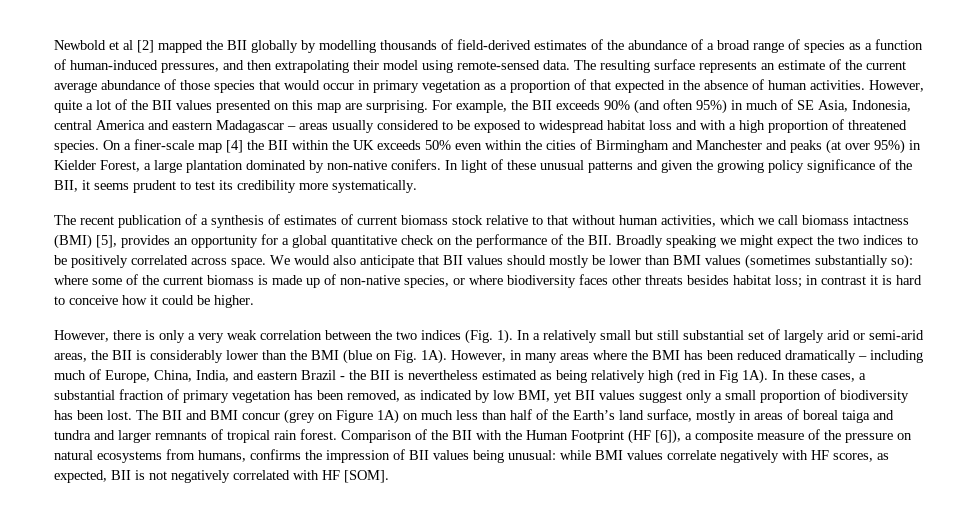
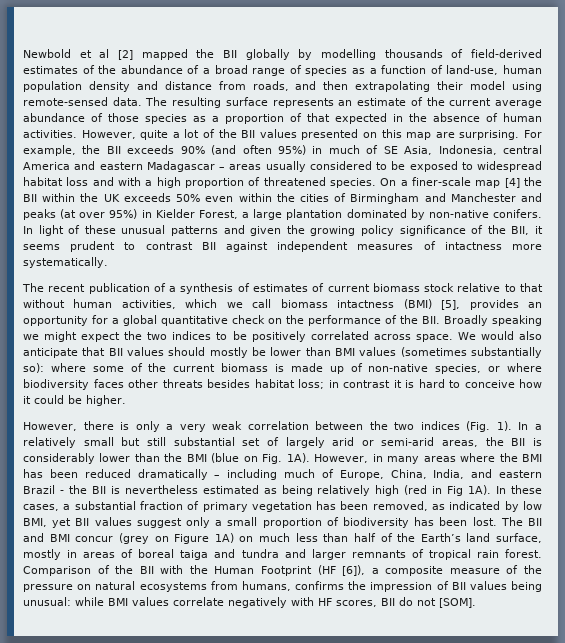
- Newbold et al [2] mapped the BII globally by modelling thousands of field-derived estimates of the abundance of a broad range of species as a function of human-induced pressures, and then extrapolating their model using remote-sensed data.
+ Newbold et al [2] mapped the BII globally by modelling thousands of field-derived estimates of the abundance of a broad range of species as a function of land-use, human population density and distance from roads, and then extrapolating their model using remote-sensed data.
- The resulting surface represents an estimate of the current average abundance of those species that would occur in primary vegetation as a proportion of that expected in the absence of human activities.
+ The resulting surface represents an estimate of the current average abundance of those species as a proportion of that expected in the absence of human activities.
- In light of these unusual patterns and given the growing policy significance of the BII, it seems prudent to test its credibility more systematically.
+ In light of these unusual patterns and given the growing policy significance of the BII, it seems prudent to contrast BII against independent measures of intactness more systematically.
- Comparison of the BII with the Human Footprint (HF [6]), a composite measure of the pressure on natural ecosystems from humans, confirms the impression of BII values being unusual: while BMI values correlate negatively with HF scores, as expected, BII is not negatively correlated with HF [SOM].
+ Comparison of the BII with the Human Footprint (HF [6]), a composite measure of the pressure on natural ecosystems from humans, confirms the impression of BII values being unusual: while BMI values correlate negatively with HF scores, BII do not [SOM].

